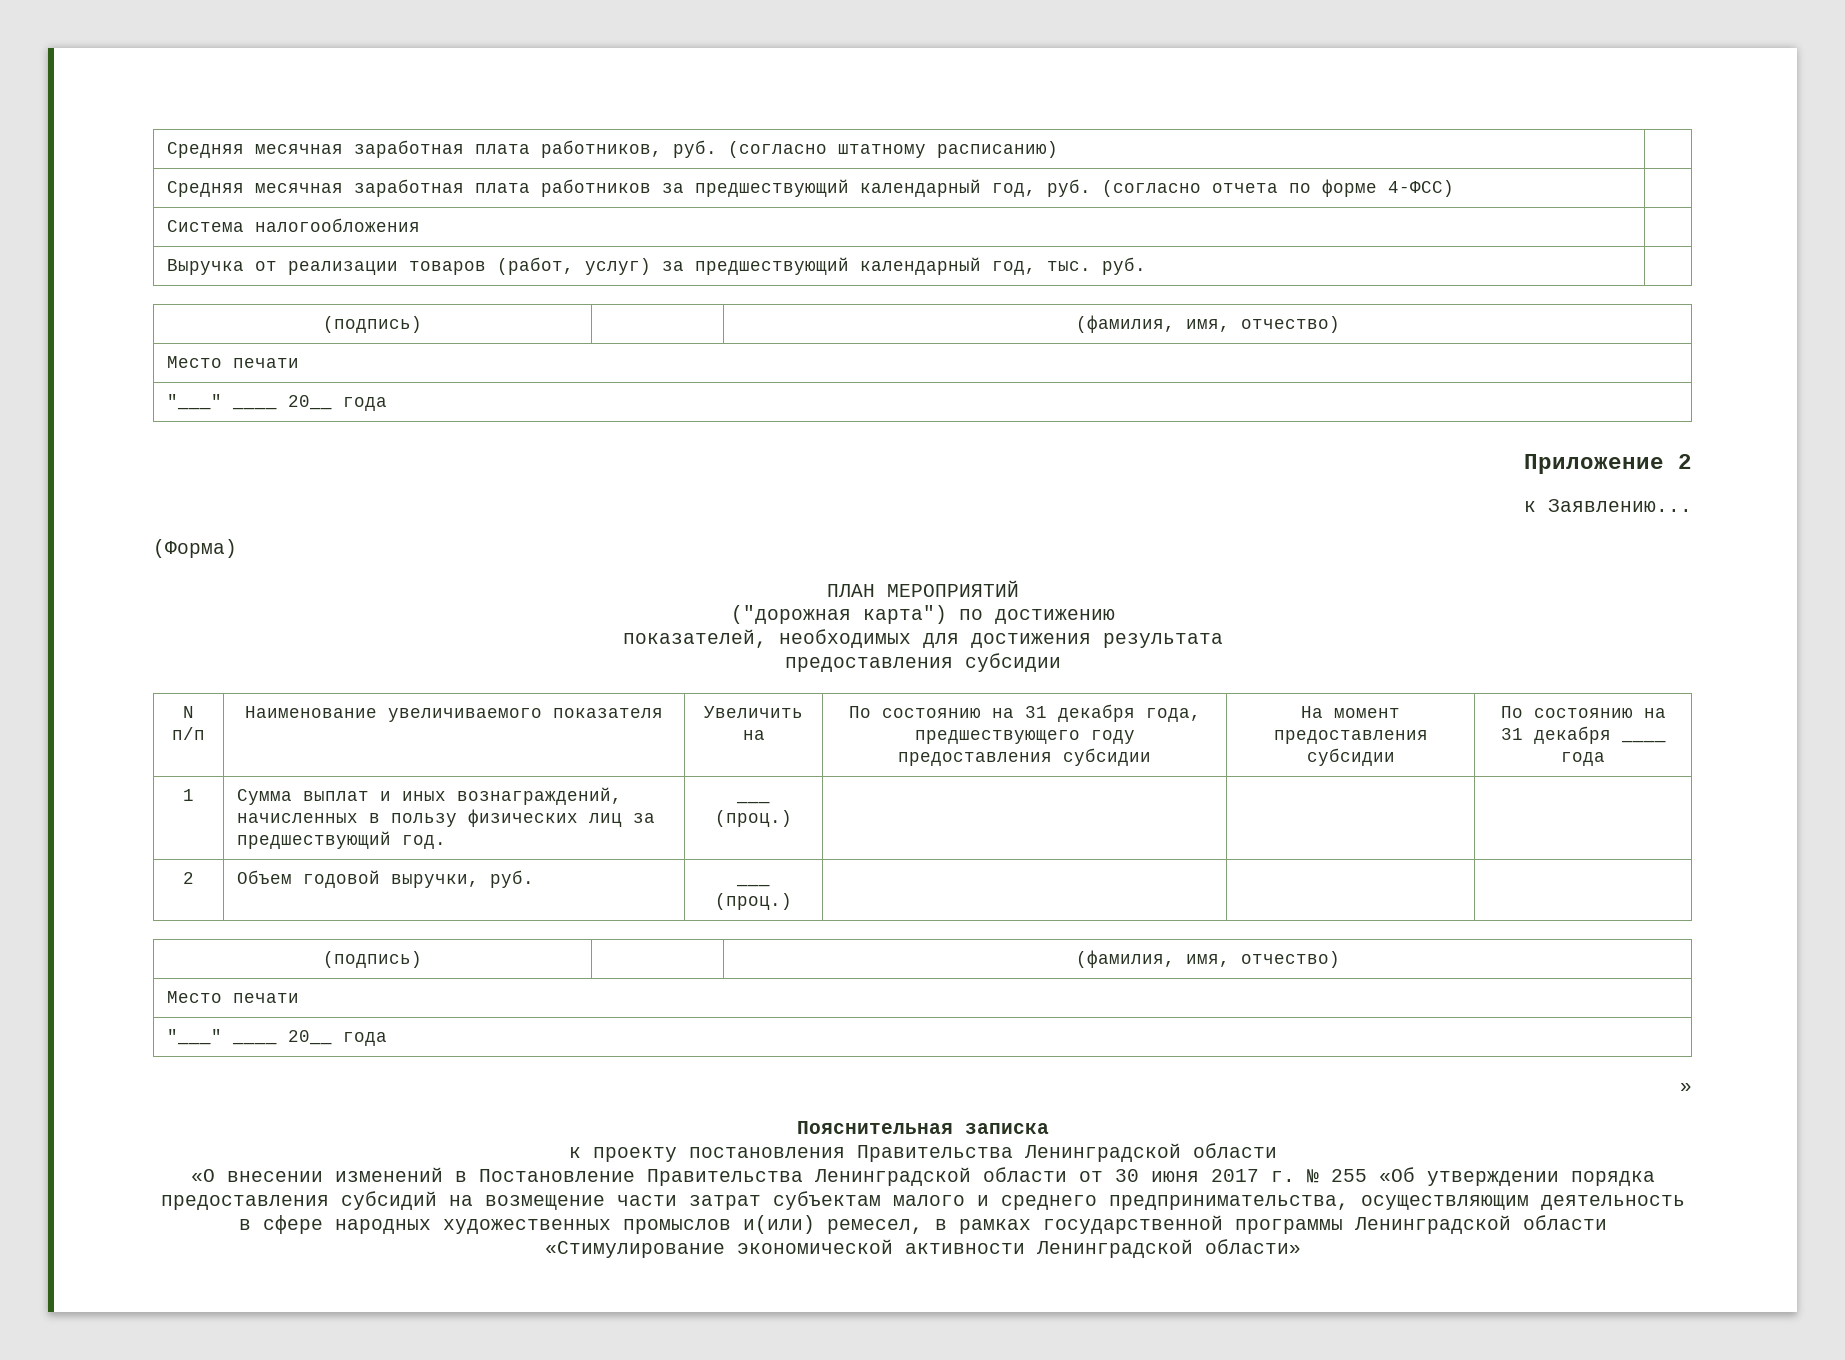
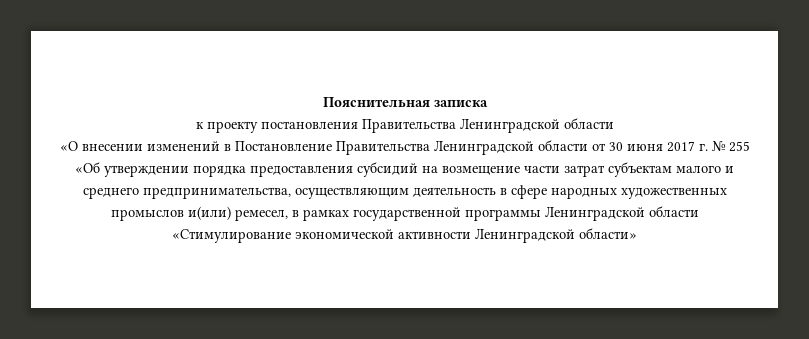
- Средняя месячная заработная плата работников, руб. (согласно штатному расписанию) |
- Средняя месячная заработная плата работников за предшествующий календарный год, руб. (согласно отчета по форме 4-ФСС) |
- Система налогообложения |
- Выручка от реализации товаров (работ, услуг) за предшествующий календарный год, тыс. руб. |
- (подпись) | | (фамилия, имя, отчество)
- Место печати
- "___" ____ 20__ года
- Приложение 2
- к Заявлению...
- (Форма)
- ПЛАН МЕРОПРИЯТИЙ
- ("дорожная карта") по достижению
- показателей, необходимых для достижения результата
- предоставления субсидии
- N п/п | Наименование увеличиваемого показателя | Увеличить на | По состоянию на 31 декабря года, предшествующего году предоставления субсидии | На момент предоставления субсидии | По состоянию на 31 декабря ____ года
- 1 | Сумма выплат и иных вознаграждений, начисленных в пользу физических лиц за предшествующий год. | ___ (проц.) | | |
- 2 | Объем годовой выручки, руб. | ___ (проц.) | | |
- (подпись) | | (фамилия, имя, отчество)
- Место печати
- "___" ____ 20__ года
- »

